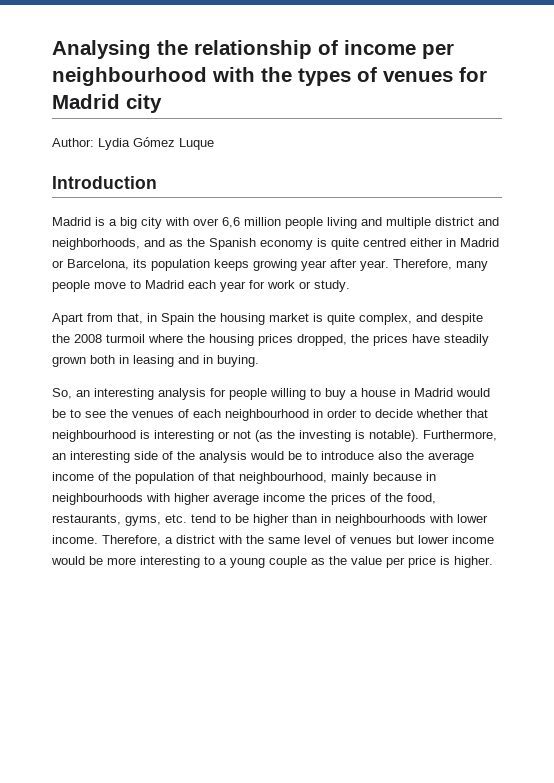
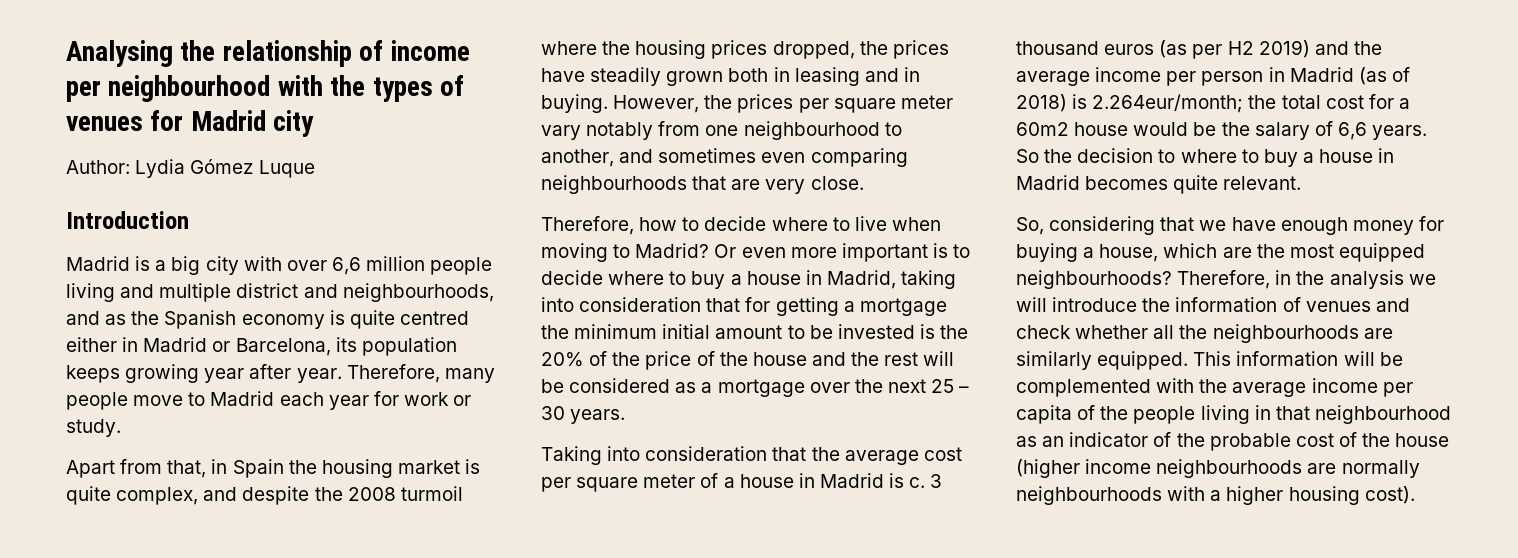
- Madrid is a big city with over 6,6 million people living and multiple district and neighborhoods, and as the Spanish economy is quite centred either in Madrid or Barcelona, its population keeps growing year after year.
+ Madrid is a big city with over 6,6 million people living and multiple district and neighbourhoods, and as the Spanish economy is quite centred either in Madrid or Barcelona, its population keeps growing year after year.
- Apart from that, in Spain the housing market is quite complex, and despite the 2008 turmoil where the housing prices dropped, the prices have steadily grown both in leasing and in buying.
- So, an interesting analysis for people willing to buy a house in Madrid would be to see the venues of each neighbourhood in order to decide whether that neighbourhood is interesting or not (as the investing is notable). Furthermore, an interesting side of the analysis would be to introduce also the average income of the population of that neighbourhood, mainly because in neighbourhoods with higher average income the prices of the food, restaurants, gyms, etc. tend to be higher than in neighbourhoods with lower income. Therefore, a district with the same level of venues but lower income would be more interesting to a young couple as the value per price is higher.
+ Apart from that, in Spain the housing market is quite complex, and despite the 2008 turmoil where the housing prices dropped, the prices have steadily grown both in leasing and in buying. However, the prices per square meter vary notably from one neighbourhood to another, and sometimes even comparing neighbourhoods that are very close.
+ Therefore, how to decide where to live when moving to Madrid? Or even more important is to decide where to buy a house in Madrid, taking into consideration that for getting a mortgage the minimum initial amount to be invested is the 20% of the price of the house and the rest will be considered as a mortgage over the next 25 – 30 years.
+ Taking into consideration that the average cost per square meter of a house in Madrid is c. 3 thousand euros (as per H2 2019) and the average income per person in Madrid (as of 2018) is 2.264eur/month; the total cost for a 60m2 house would be the salary of 6,6 years. So the decision to where to buy a house in Madrid becomes quite relevant.
+ So, considering that we have enough money for buying a house, which are the most equipped neighbourhoods? Therefore, in the analysis we will introduce the information of venues and check whether all the neighbourhoods are similarly equipped. This information will be complemented with the average income per capita of the people living in that neighbourhood as an indicator of the probable cost of the house (higher income neighbourhoods are normally neighbourhoods with a higher housing cost).

